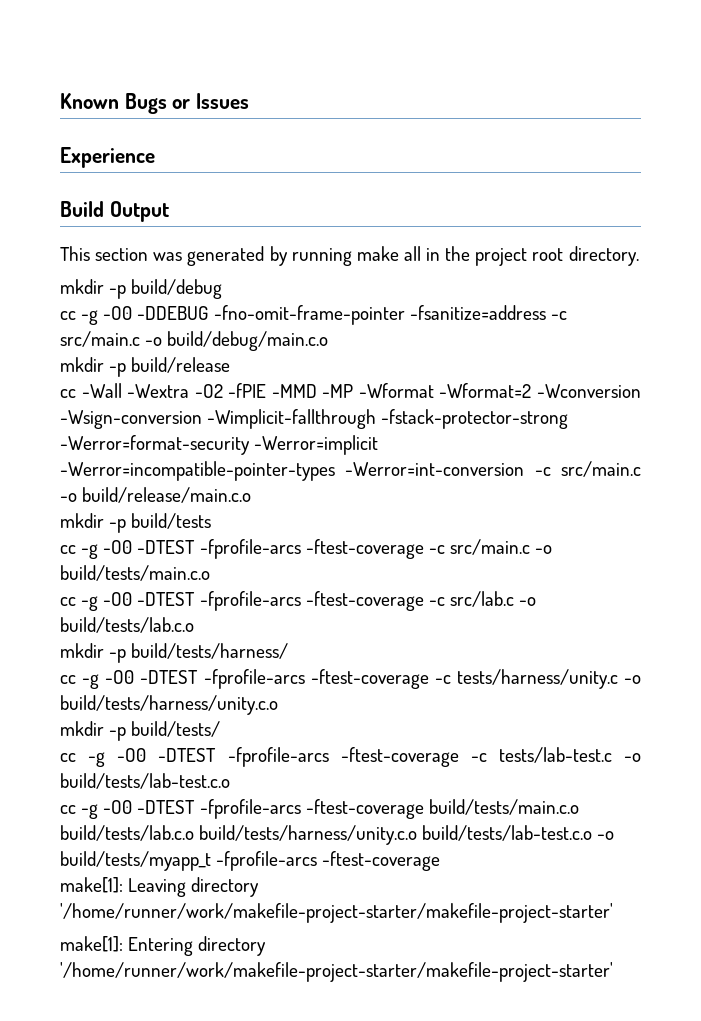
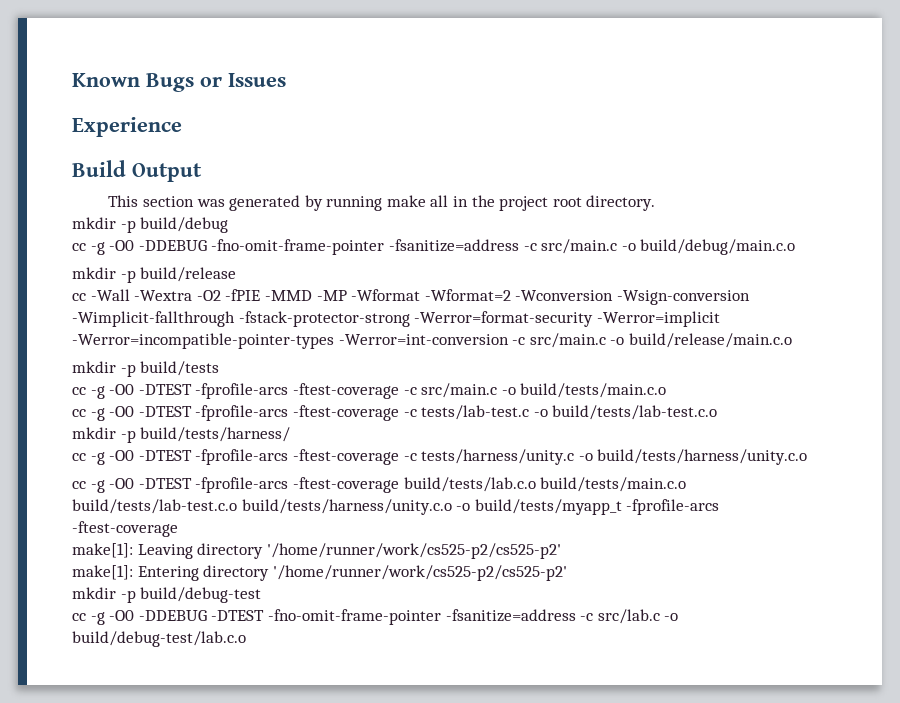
- cc -g -O0 -DTEST -fprofile-arcs -ftest-coverage -c src/lab.c -o build/tests/lab.c.o
+ cc -g -O0 -DTEST -fprofile-arcs -ftest-coverage -c tests/lab-test.c -o build/tests/lab-test.c.o
- mkdir -p build/tests/
- cc -g -O0 -DTEST -fprofile-arcs -ftest-coverage -c tests/lab-test.c -o build/tests/lab-test.c.o
- cc -g -O0 -DTEST -fprofile-arcs -ftest-coverage build/tests/main.c.o build/tests/lab.c.o build/tests/harness/unity.c.o build/tests/lab-test.c.o -o build/tests/myapp_t -fprofile-arcs -ftest-coverage
+ cc -g -O0 -DTEST -fprofile-arcs -ftest-coverage build/tests/lab.c.o build/tests/main.c.o build/tests/lab-test.c.o build/tests/harness/unity.c.o -o build/tests/myapp_t -fprofile-arcs -ftest-coverage
- make[1]: Leaving directory '/home/runner/work/makefile-project-starter/makefile-project-starter'
+ make[1]: Leaving directory '/home/runner/work/cs525-p2/cs525-p2'
- make[1]: Entering directory '/home/runner/work/makefile-project-starter/makefile-project-starter'
+ make[1]: Entering directory '/home/runner/work/cs525-p2/cs525-p2'
+ mkdir -p build/debug-test
+ cc -g -O0 -DDEBUG -DTEST -fno-omit-frame-pointer -fsanitize=address -c src/lab.c -o build/debug-test/lab.c.o

